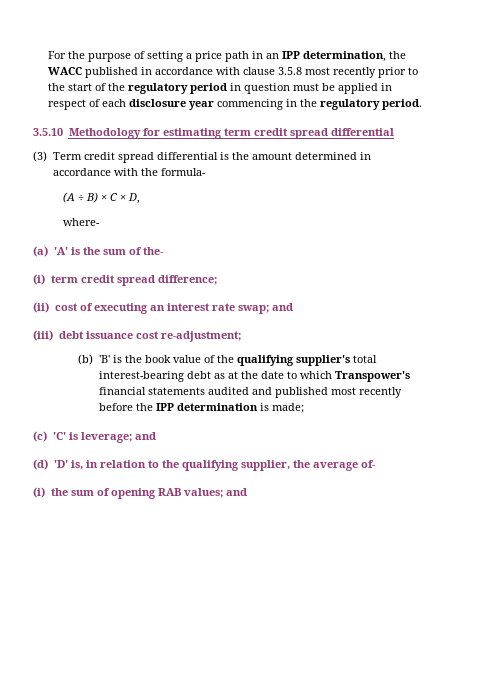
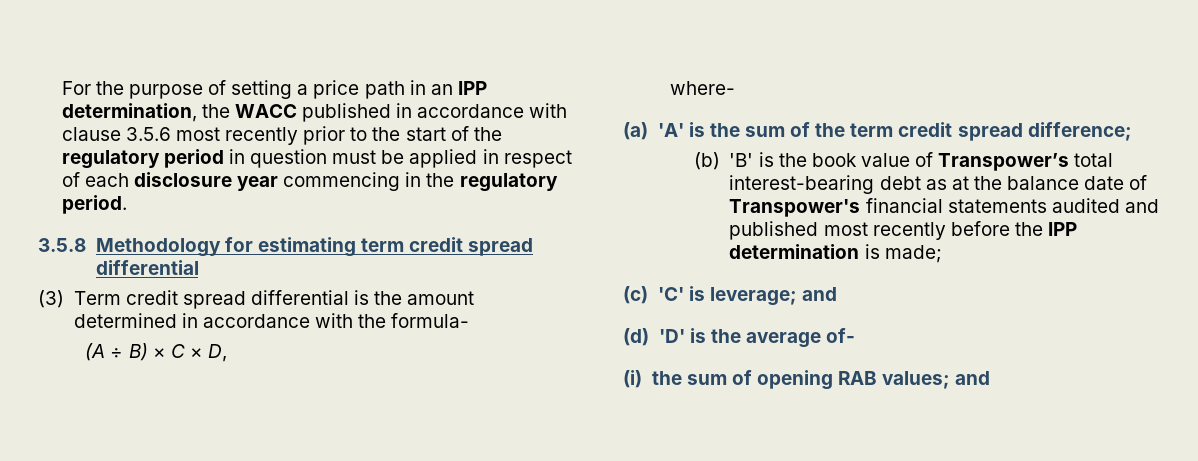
- For the purpose of setting a price path in an IPP determination, the WACC published in accordance with clause 3.5.8 most recently prior to the start of the regulatory period in question must be applied in respect of each disclosure year commencing in the regulatory period.
+ For the purpose of setting a price path in an IPP determination, the WACC published in accordance with clause 3.5.6 most recently prior to the start of the regulatory period in question must be applied in respect of each disclosure year commencing in the regulatory period.
- 3.5.10 Methodology for estimating term credit spread differential
+ 3.5.8 Methodology for estimating term credit spread differential
- (a) 'A' is the sum of the-
- (i) term credit spread difference;
+ (a) 'A' is the sum of the term credit spread difference;
- (ii) cost of executing an interest rate swap; and
- (iii) debt issuance cost re-adjustment;
- (b) 'B' is the book value of the qualifying supplier's total interest-bearing debt as at the date to which Transpower's financial statements audited and published most recently before the IPP determination is made;
+ (b) 'B' is the book value of Transpower’s total interest-bearing debt as at the balance date of Transpower's financial statements audited and published most recently before the IPP determination is made;
- (d) 'D' is, in relation to the qualifying supplier, the average of-
+ (d) 'D' is the average of-

